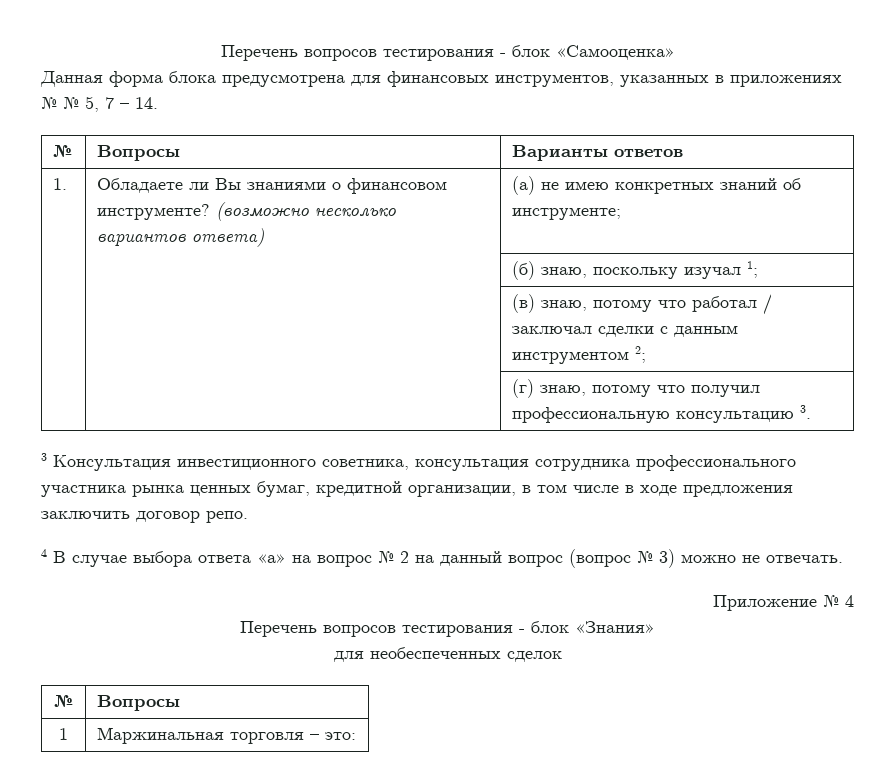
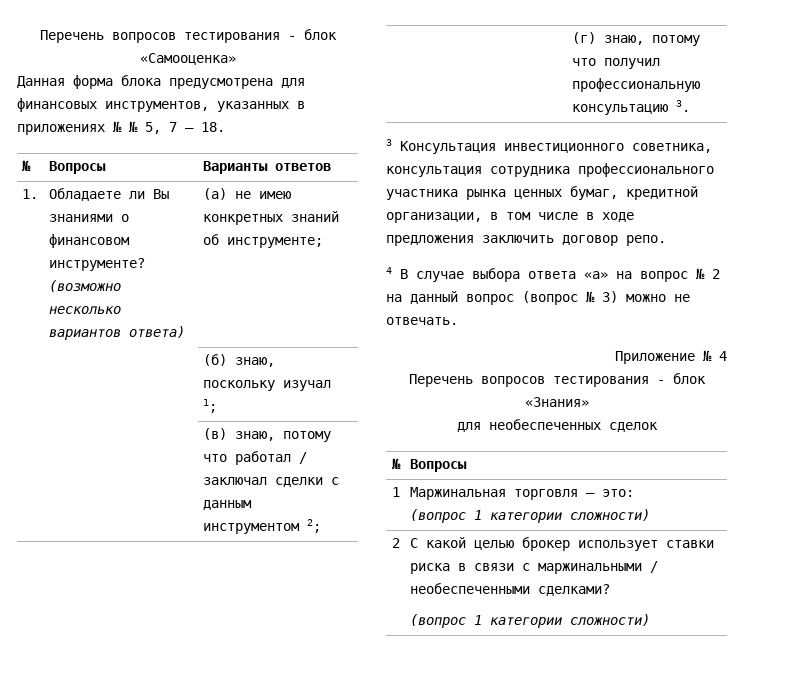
- Данная форма блока предусмотрена для финансовых инструментов, указанных в приложениях № № 5, 7 – 14.
+ Данная форма блока предусмотрена для финансовых инструментов, указанных в приложениях № № 5, 7 – 18.
  1 | Маржинальная торговля – это:
+ (вопрос 1 категории сложности)
+ 2 | С какой целью брокер использует ставки риска в связи с маржинальными / необеспеченными сделками?
+ (вопрос 1 категории сложности)

